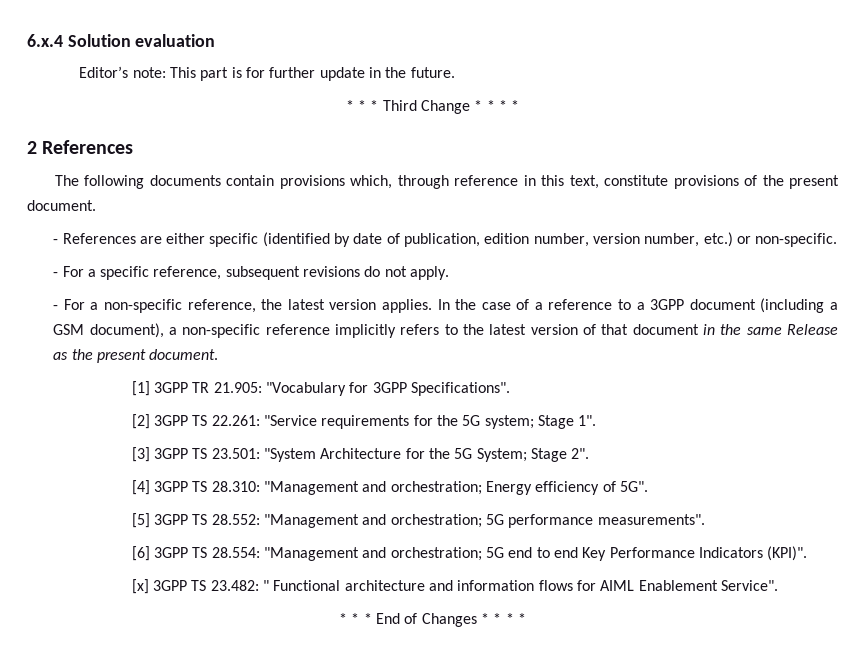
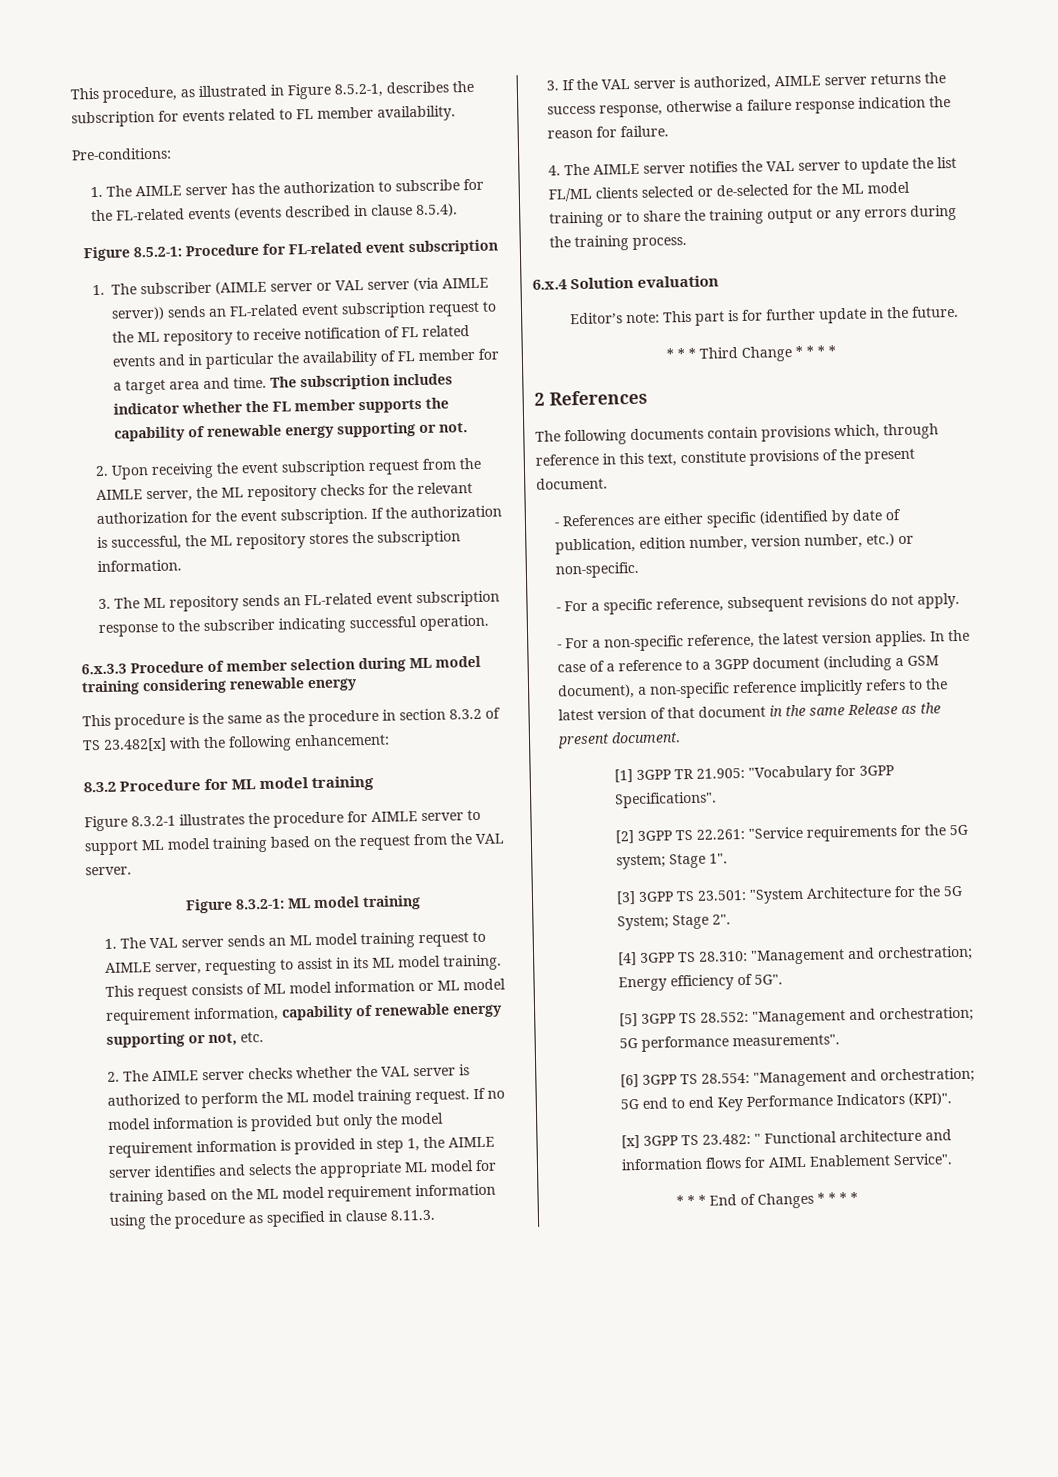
+ This procedure, as illustrated in Figure 8.5.2-1, describes the subscription for events related to FL member availability.
+ Pre-conditions:
+ 1. The AIMLE server has the authorization to subscribe for the FL-related events (events described in clause 8.5.4).
+ Figure 8.5.2-1: Procedure for FL-related event subscription
+ 1. The subscriber (AIMLE server or VAL server (via AIMLE server)) sends an FL-related event subscription request to the ML repository to receive notification of FL related events and in particular the availability of FL member for a target area and time. The subscription includes indicator whether the FL member supports the capability of renewable energy supporting or not.
+ 2. Upon receiving the event subscription request from the AIMLE server, the ML repository checks for the relevant authorization for the event subscription. If the authorization is successful, the ML repository stores the subscription information.
+ 3. The ML repository sends an FL-related event subscription response to the subscriber indicating successful operation.
+ 6.x.3.3 Procedure of member selection during ML model training considering renewable energy
+ This procedure is the same as the procedure in section 8.3.2 of TS 23.482[x] with the following enhancement:
+ 8.3.2 Procedure for ML model training
+ Figure 8.3.2-1 illustrates the procedure for AIMLE server to support ML model training based on the request from the VAL server.
+ Figure 8.3.2-1: ML model training
+ 1. The VAL server sends an ML model training request to AIMLE server, requesting to assist in its ML model training. This request consists of ML model information or ML model requirement information, capability of renewable energy supporting or not, etc.
+ 2. The AIMLE server checks whether the VAL server is authorized to perform the ML model training request. If no model information is provided but only the model requirement information is provided in step 1, the AIMLE server identifies and selects the appropriate ML model for training based on the ML model requirement information using the procedure as specified in clause 8.11.3.
+ 3. If the VAL server is authorized, AIMLE server returns the success response, otherwise a failure response indication the reason for failure.
+ 4. The AIMLE server notifies the VAL server to update the list FL/ML clients selected or de-selected for the ML model training or to share the training output or any errors during the training process.

